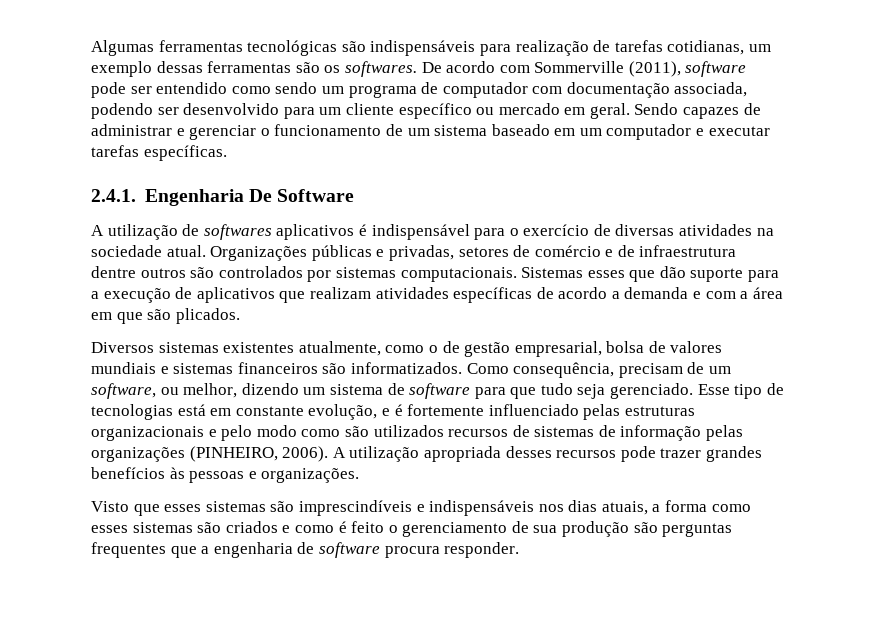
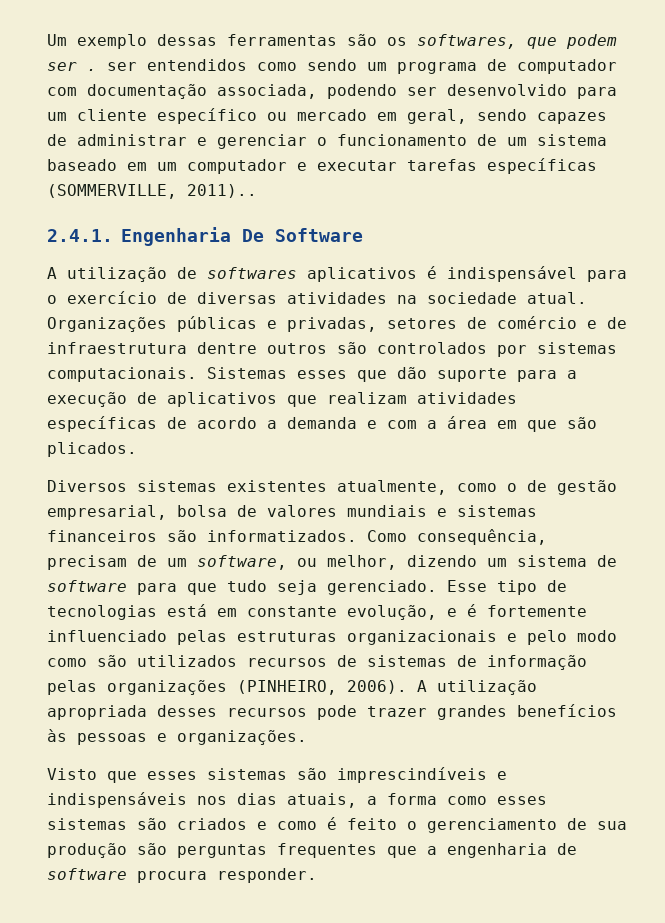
- Algumas ferramentas tecnológicas são indispensáveis para realização de tarefas cotidianas, um exemplo dessas ferramentas são os softwares. De acordo com Sommerville (2011), software pode ser entendido como sendo um programa de computador com documentação associada, podendo ser desenvolvido para um cliente específico ou mercado em geral. Sendo capazes de administrar e gerenciar o funcionamento de um sistema baseado em um computador e executar tarefas específicas.
+ Um exemplo dessas ferramentas são os softwares, que podem ser . ser entendidos como sendo um programa de computador com documentação associada, podendo ser desenvolvido para um cliente específico ou mercado em geral, sendo capazes de administrar e gerenciar o funcionamento de um sistema baseado em um computador e executar tarefas específicas (SOMMERVILLE, 2011)..

